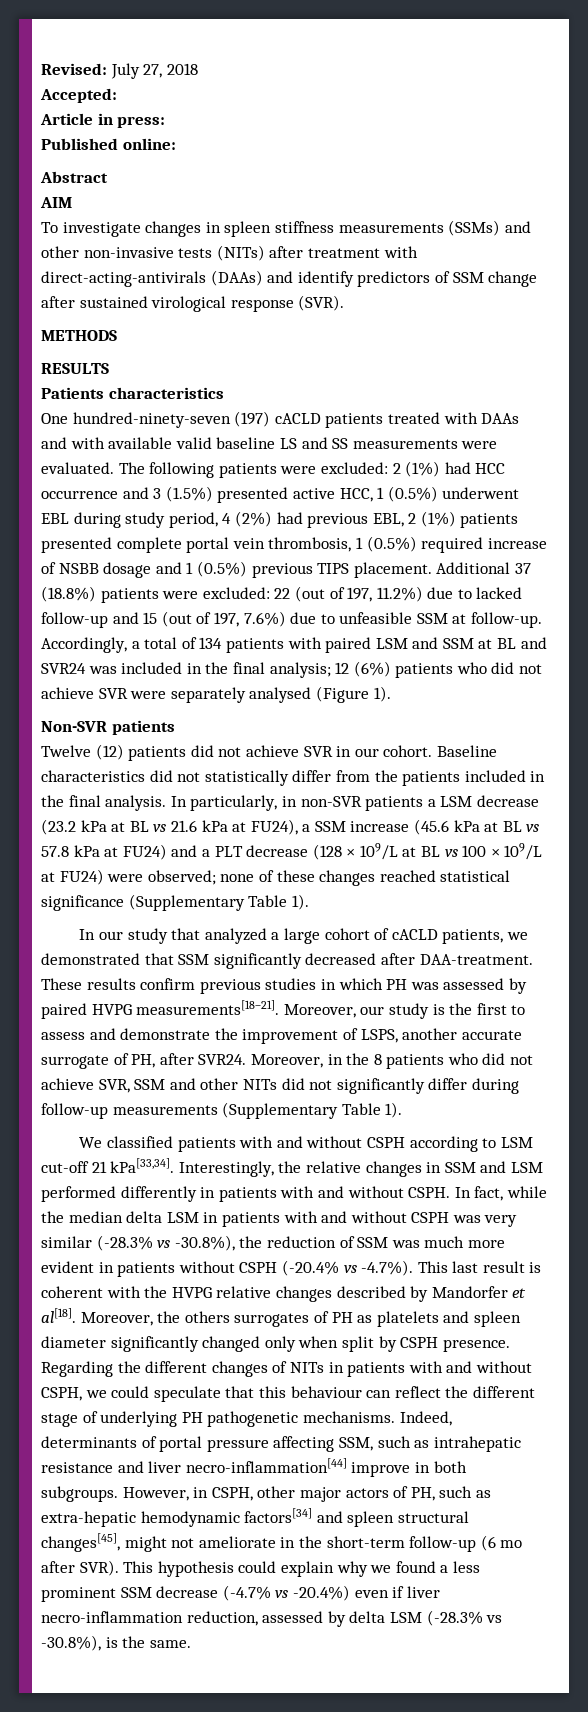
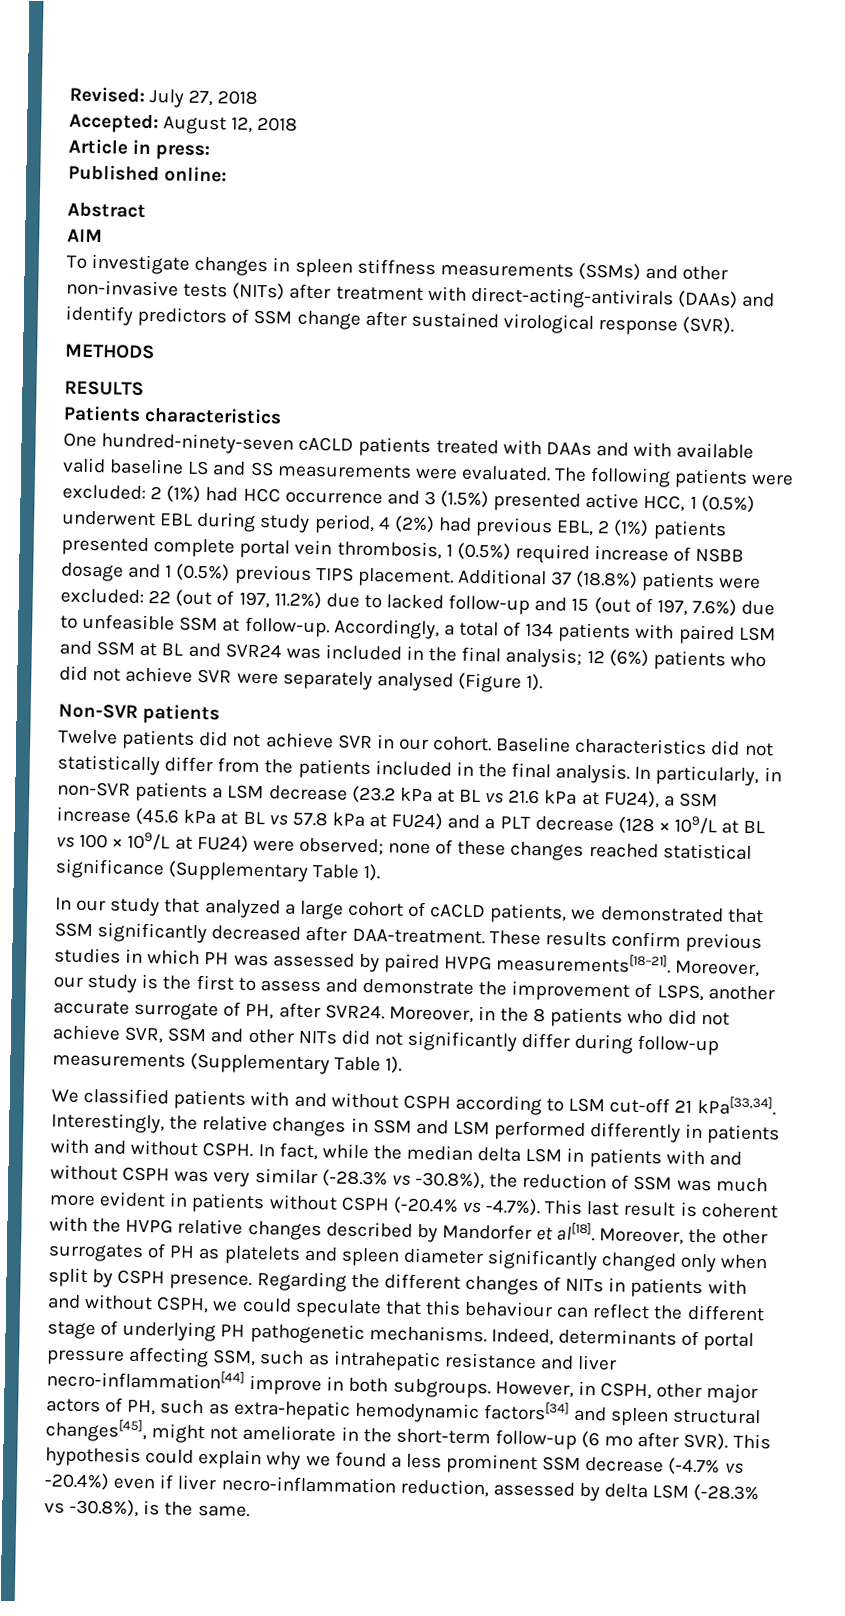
- Accepted:
+ Accepted: August 12, 2018
- One hundred-ninety-seven (197) cACLD patients treated with DAAs and with available valid baseline LS and SS measurements were evaluated.
+ One hundred-ninety-seven cACLD patients treated with DAAs and with available valid baseline LS and SS measurements were evaluated.
- Twelve (12) patients did not achieve SVR in our cohort.
+ Twelve patients did not achieve SVR in our cohort.
- Moreover, the others surrogates of PH as platelets and spleen diameter significantly changed only when split by CSPH presence.
+ Moreover, the other surrogates of PH as platelets and spleen diameter significantly changed only when split by CSPH presence.

